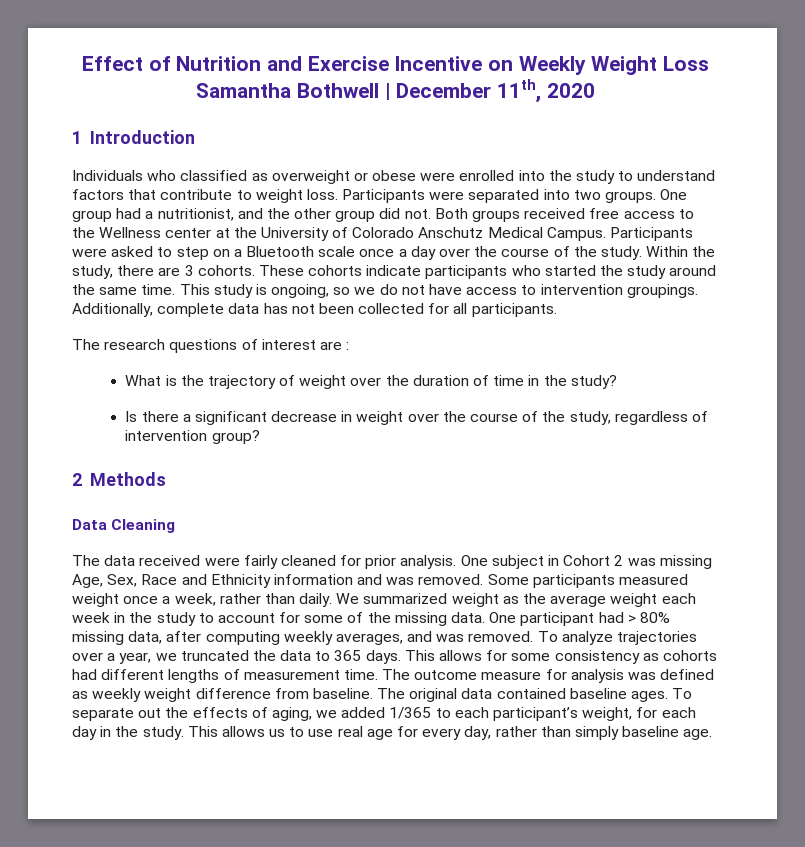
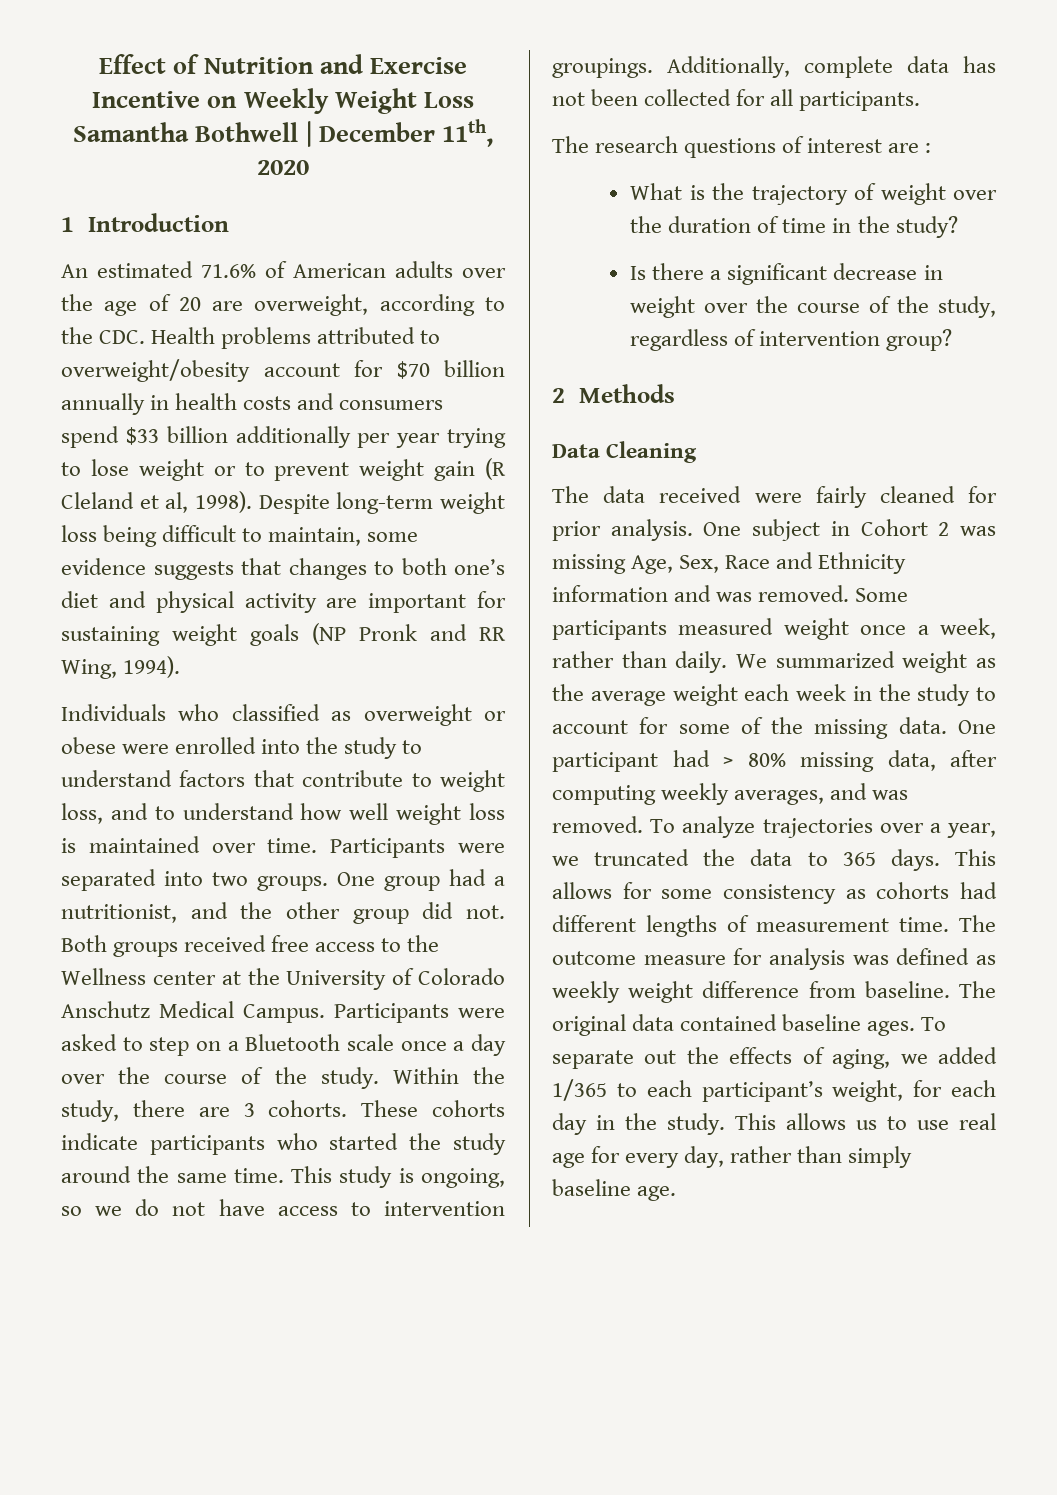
+ An estimated 71.6% of American adults over the age of 20 are overweight, according to the CDC. Health problems attributed to overweight/obesity account for $70 billion annually in health costs and consumers spend $33 billion additionally per year trying to lose weight or to prevent weight gain (R Cleland et al, 1998). Despite long-term weight loss being difficult to maintain, some evidence suggests that changes to both one’s diet and physical activity are important for sustaining weight goals (NP Pronk and RR Wing, 1994).
- Individuals who classified as overweight or obese were enrolled into the study to understand factors that contribute to weight loss.
+ Individuals who classified as overweight or obese were enrolled into the study to understand factors that contribute to weight loss, and to understand how well weight loss is maintained over time.

